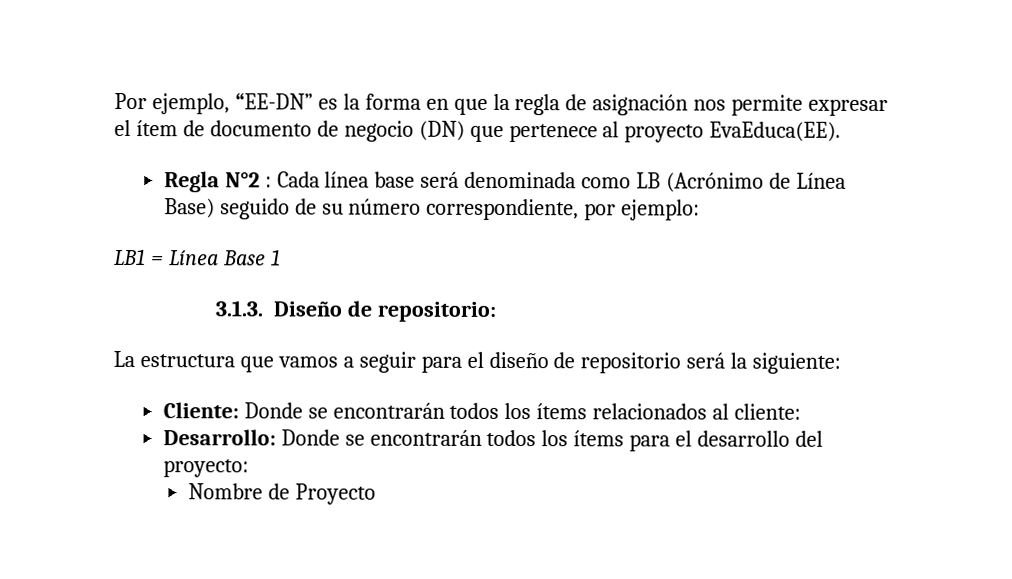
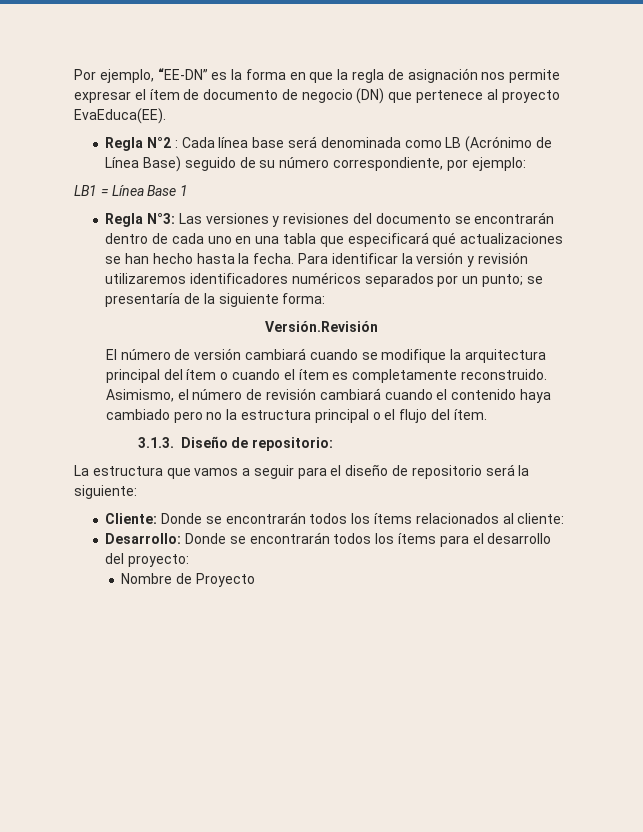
+ Regla N°3: Las versiones y revisiones del documento se encontrarán dentro de cada uno en una tabla que especificará qué actualizaciones se han hecho hasta la fecha. Para identificar la versión y revisión utilizaremos identificadores numéricos separados por un punto; se presentaría de la siguiente forma:
+ Versión.Revisión
+ El número de versión cambiará cuando se modifique la arquitectura principal del ítem o cuando el ítem es completamente reconstruido. Asimismo, el número de revisión cambiará cuando el contenido haya cambiado pero no la estructura principal o el flujo del ítem.

